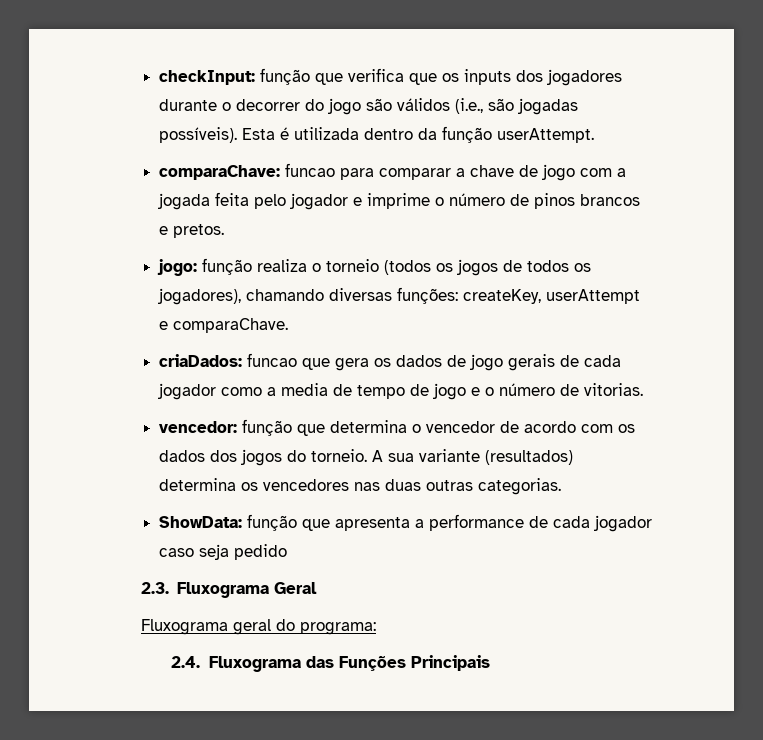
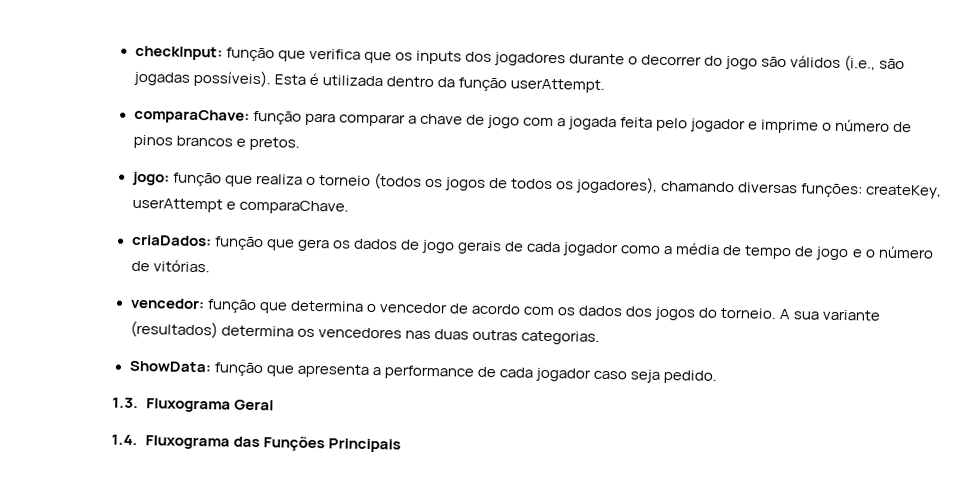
- comparaChave: funcao para comparar a chave de jogo com a jogada feita pelo jogador e imprime o número de pinos brancos e pretos.
+ comparaChave: função para comparar a chave de jogo com a jogada feita pelo jogador e imprime o número de pinos brancos e pretos.
- jogo: função realiza o torneio (todos os jogos de todos os jogadores), chamando diversas funções: createKey, userAttempt e comparaChave.
+ jogo: função que realiza o torneio (todos os jogos de todos os jogadores), chamando diversas funções: createKey, userAttempt e comparaChave.
- criaDados: funcao que gera os dados de jogo gerais de cada jogador como a media de tempo de jogo e o número de vitorias.
+ criaDados: função que gera os dados de jogo gerais de cada jogador como a média de tempo de jogo e o número de vitórias.
- ShowData: função que apresenta a performance de cada jogador caso seja pedido
- 2.3. Fluxograma Geral
+ ShowData: função que apresenta a performance de cada jogador caso seja pedido.
+ 1.3. Fluxograma Geral
- Fluxograma geral do programa:
- 2.4. Fluxograma das Funções Principais
+ 1.4. Fluxograma das Funções Principais

